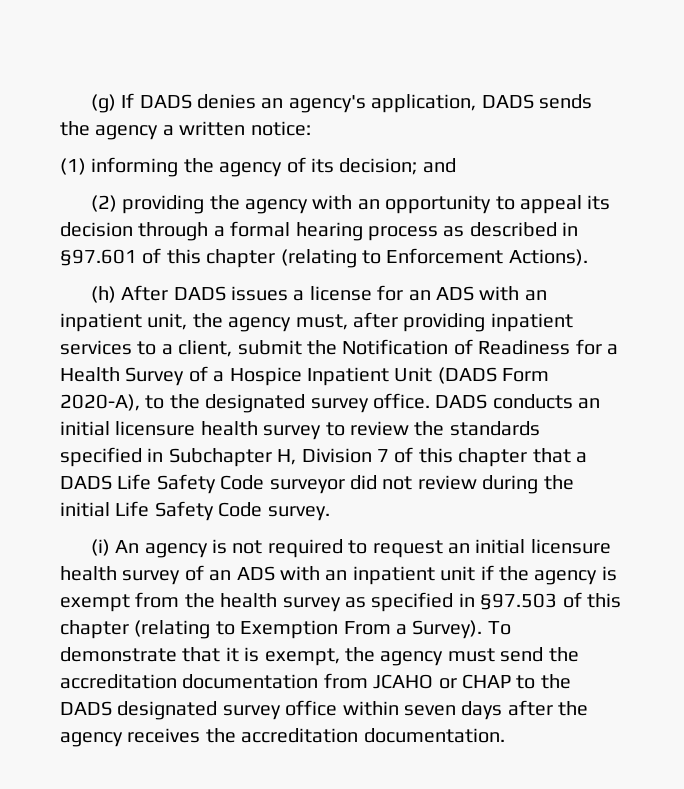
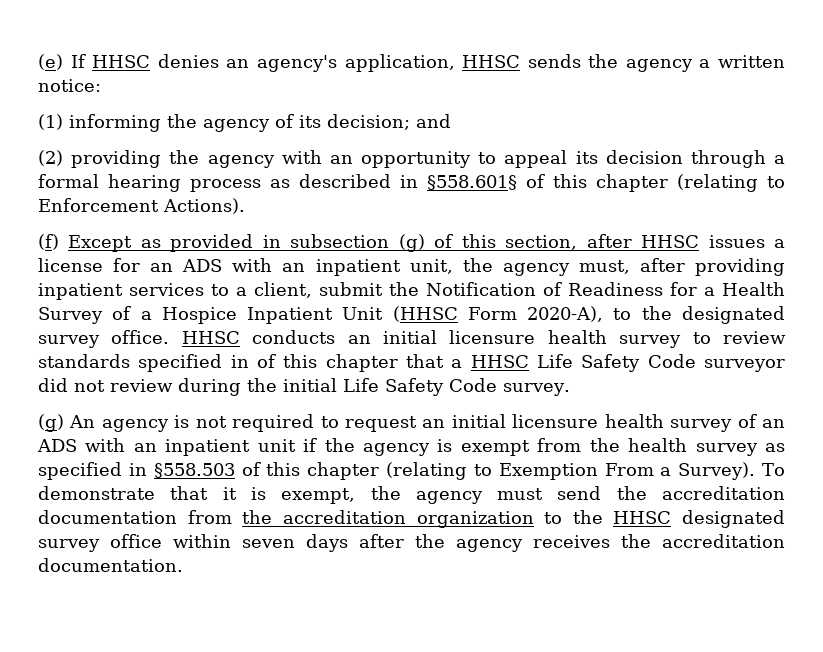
- (g) If DADS denies an agency's application, DADS sends the agency a written notice:
+ (e) If HHSC denies an agency's application, HHSC sends the agency a written notice:
- (2) providing the agency with an opportunity to appeal its decision through a formal hearing process as described in §97.601 of this chapter (relating to Enforcement Actions).
+ (2) providing the agency with an opportunity to appeal its decision through a formal hearing process as described in §558.601§ of this chapter (relating to Enforcement Actions).
- (h) After DADS issues a license for an ADS with an inpatient unit, the agency must, after providing inpatient services to a client, submit the Notification of Readiness for a Health Survey of a Hospice Inpatient Unit (DADS Form 2020-A), to the designated survey office.
+ (f) Except as provided in subsection (g) of this section, after HHSC issues a license for an ADS with an inpatient unit, the agency must, after providing inpatient services to a client, submit the Notification of Readiness for a Health Survey of a Hospice Inpatient Unit (HHSC Form 2020-A), to the designated survey office.
- DADS conducts an initial licensure health survey to review the standards specified in Subchapter H, Division 7 of this chapter that a DADS Life Safety Code surveyor did not review during the initial Life Safety Code survey.
+ HHSC conducts an initial licensure health survey to review standards specified in of this chapter that a HHSC Life Safety Code surveyor did not review during the initial Life Safety Code survey.
- (i) An agency is not required to request an initial licensure health survey of an ADS with an inpatient unit if the agency is exempt from the health survey as specified in §97.503 of this chapter (relating to Exemption From a Survey).
+ (g) An agency is not required to request an initial licensure health survey of an ADS with an inpatient unit if the agency is exempt from the health survey as specified in §558.503 of this chapter (relating to Exemption From a Survey).
- To demonstrate that it is exempt, the agency must send the accreditation documentation from JCAHO or CHAP to the DADS designated survey office within seven days after the agency receives the accreditation documentation.
+ To demonstrate that it is exempt, the agency must send the accreditation documentation from the accreditation organization to the HHSC designated survey office within seven days after the agency receives the accreditation documentation.

